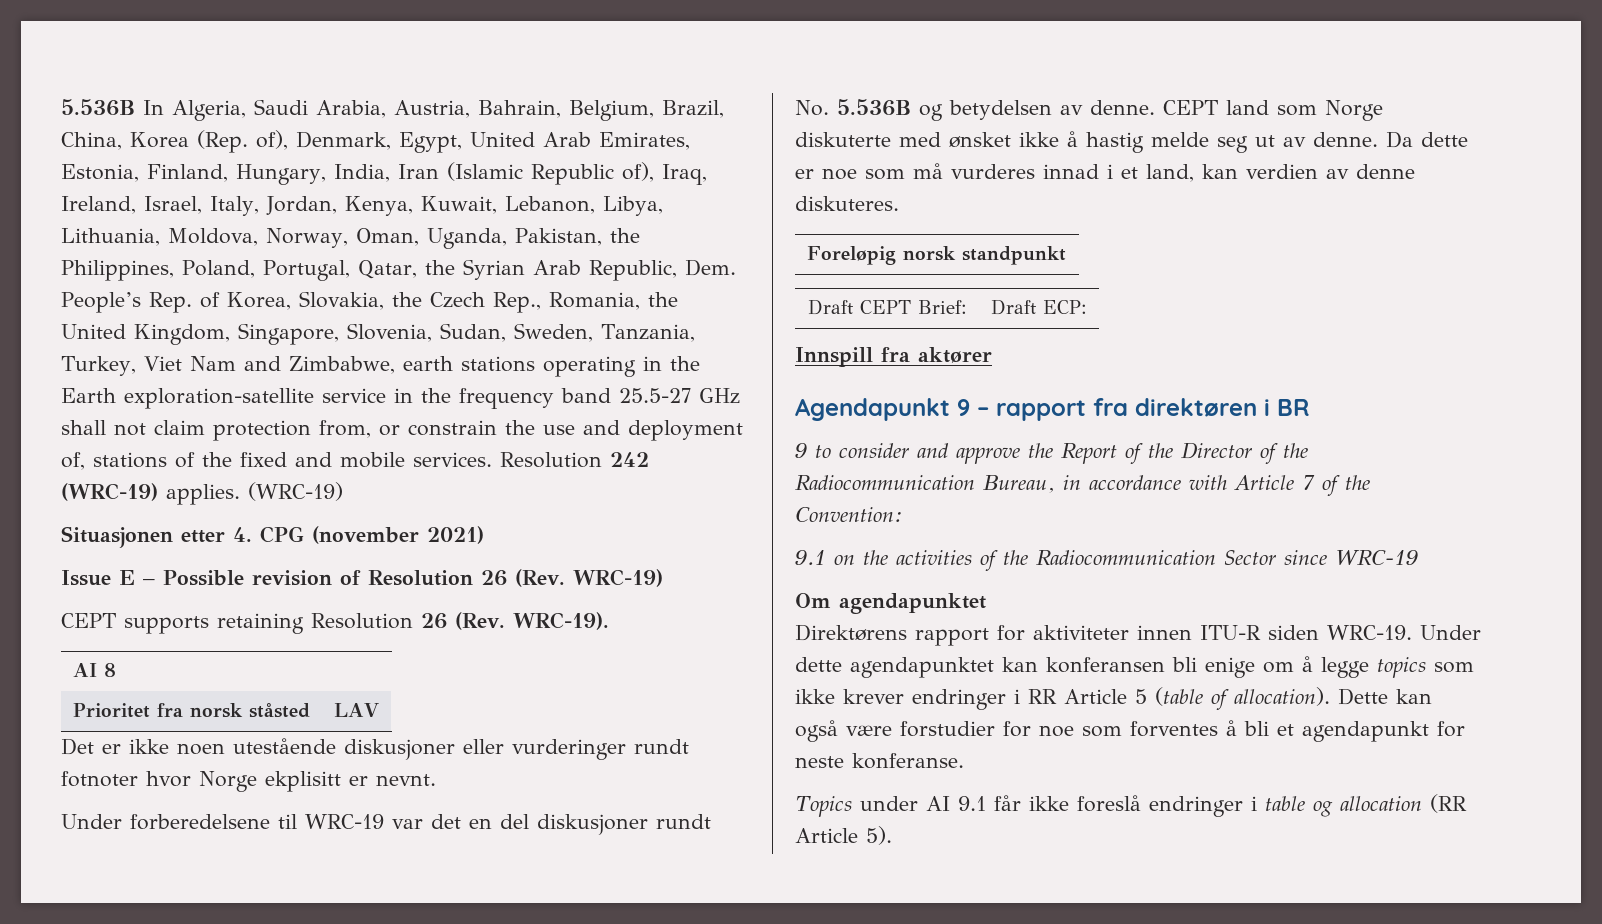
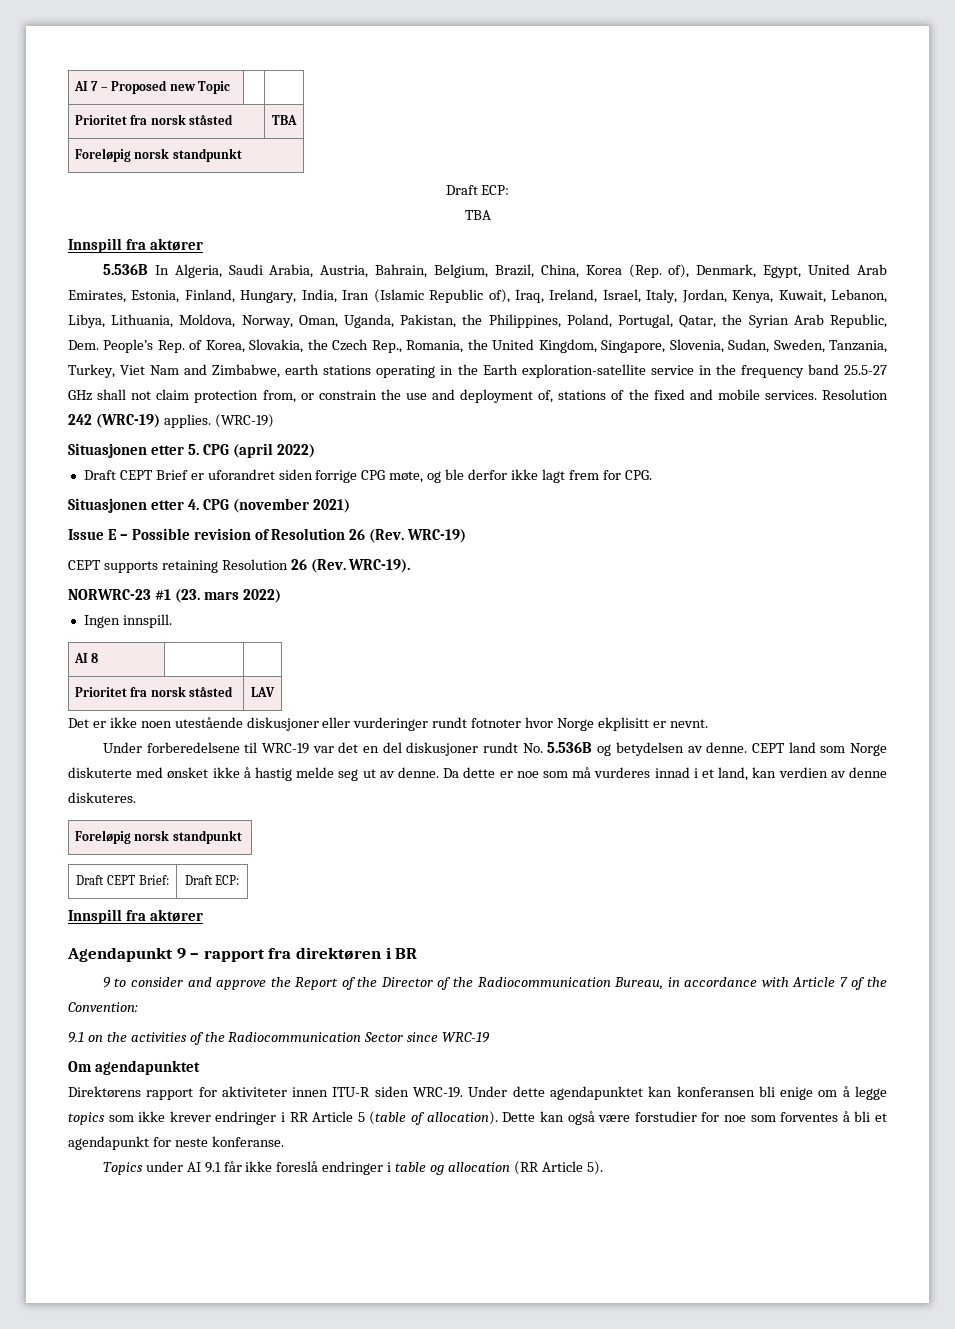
+ AI 7 – Proposed new Topic | |
+ Prioritet fra norsk ståsted | TBA
+ Foreløpig norsk standpunkt
+ Draft ECP:
+ TBA
+ Innspill fra aktører
+ Situasjonen etter 5. CPG (april 2022)
+ Draft CEPT Brief er uforandret siden forrige CPG møte, og ble derfor ikke lagt frem for CPG.
+ NORWRC-23 #1 (23. mars 2022)
+ Ingen innspill.

